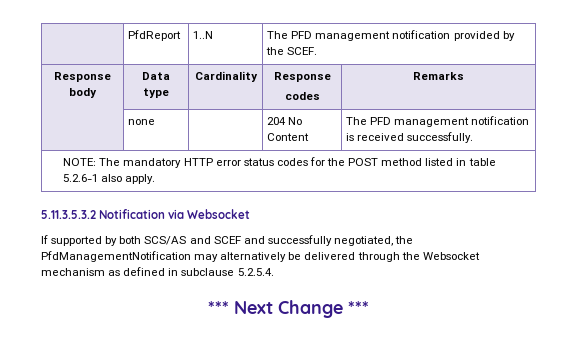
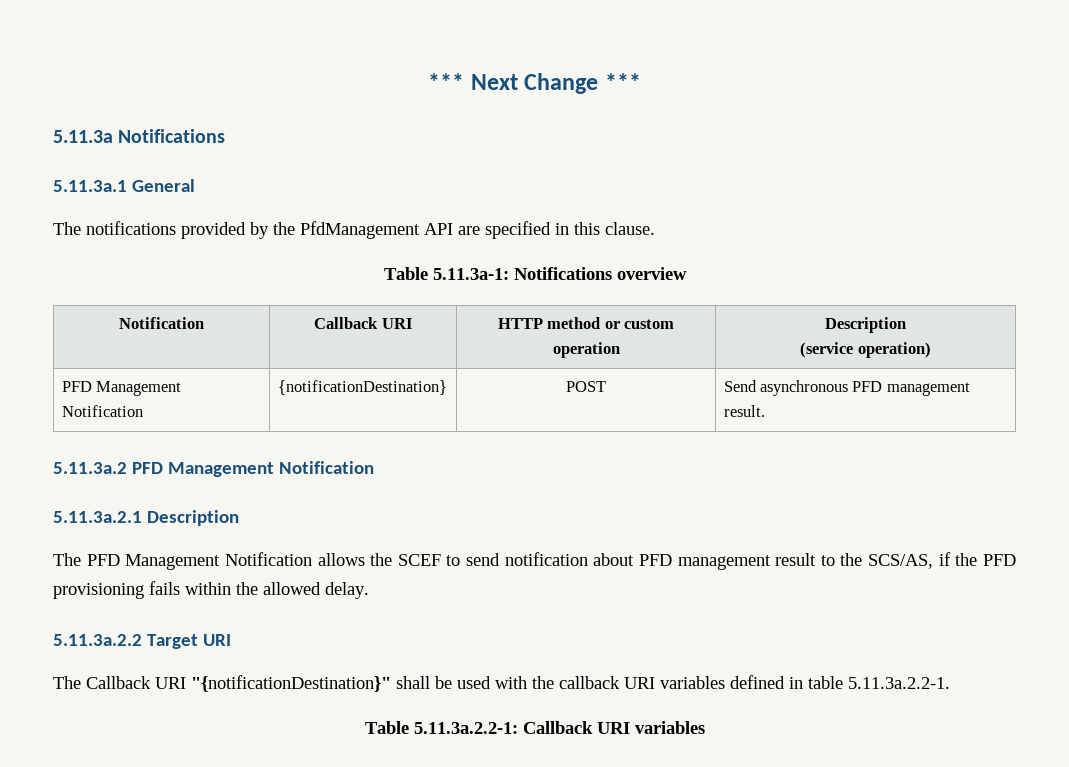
- | PfdReport | 1..N | The PFD management notification provided by the SCEF.
- Response body | Data type | Cardinality | Response
- codes | Remarks
- | none | | 204 No Content | The PFD management notification is received successfully.
- NOTE: The mandatory HTTP error status codes for the POST method listed in table 5.2.6-1 also apply.
- 5.11.3.5.3.2 Notification via Websocket
- If supported by both SCS/AS and SCEF and successfully negotiated, the PfdManagementNotification may alternatively be delivered through the Websocket mechanism as defined in subclause 5.2.5.4.
  *** Next Change ***
+ 5.11.3a Notifications
+ 5.11.3a.1 General
+ The notifications provided by the PfdManagement API are specified in this clause.
+ Table 5.11.3a-1: Notifications overview
+ Notification | Callback URI | HTTP method or custom operation | Description
+ (service operation)
+ PFD Management Notification | {notificationDestination} | POST | Send asynchronous PFD management result.
+ 5.11.3a.2 PFD Management Notification
+ 5.11.3a.2.1 Description
+ The PFD Management Notification allows the SCEF to send notification about PFD management result to the SCS/AS, if the PFD provisioning fails within the allowed delay.
+ 5.11.3a.2.2 Target URI
+ The Callback URI "{notificationDestination}" shall be used with the callback URI variables defined in table 5.11.3a.2.2-1.
+ Table 5.11.3a.2.2-1: Callback URI variables

